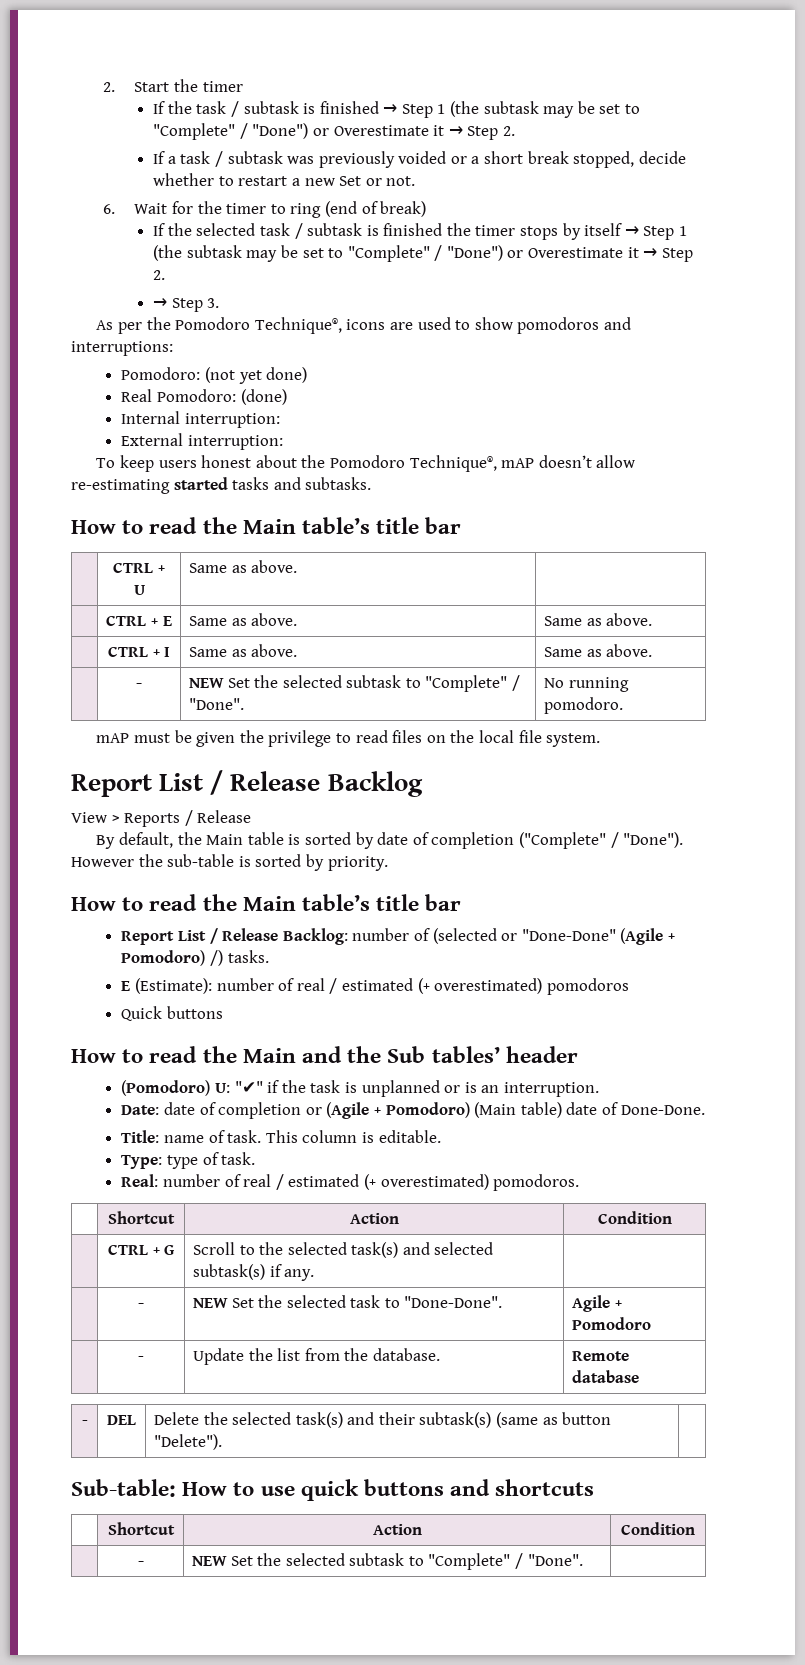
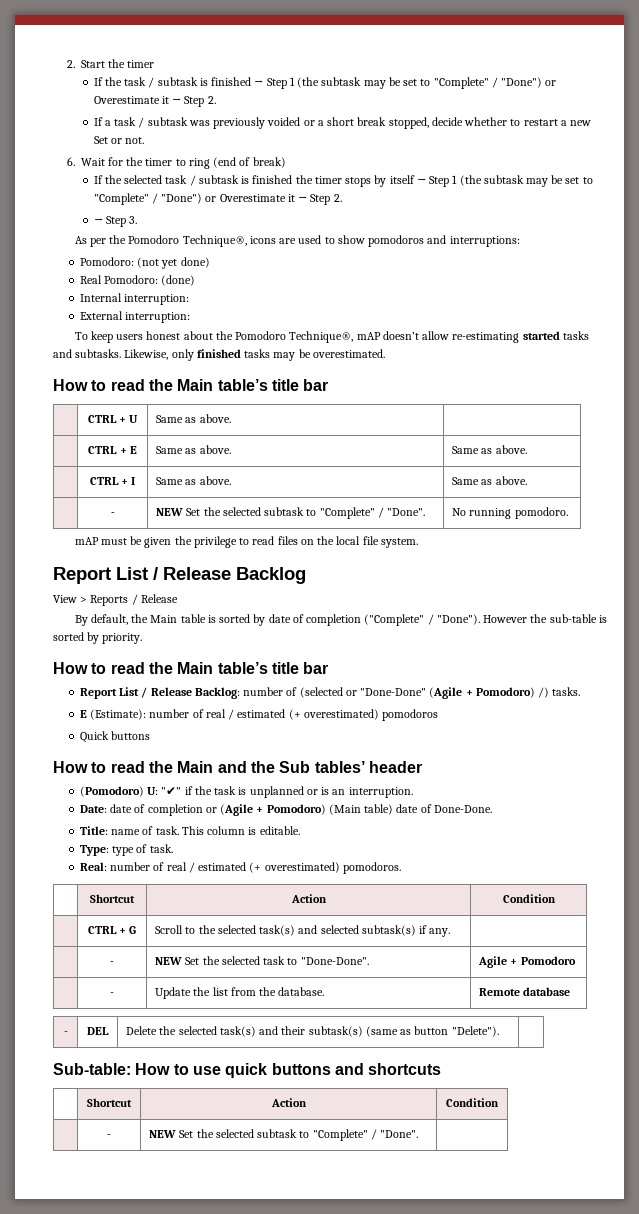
+ Likewise, only finished tasks may be overestimated.

